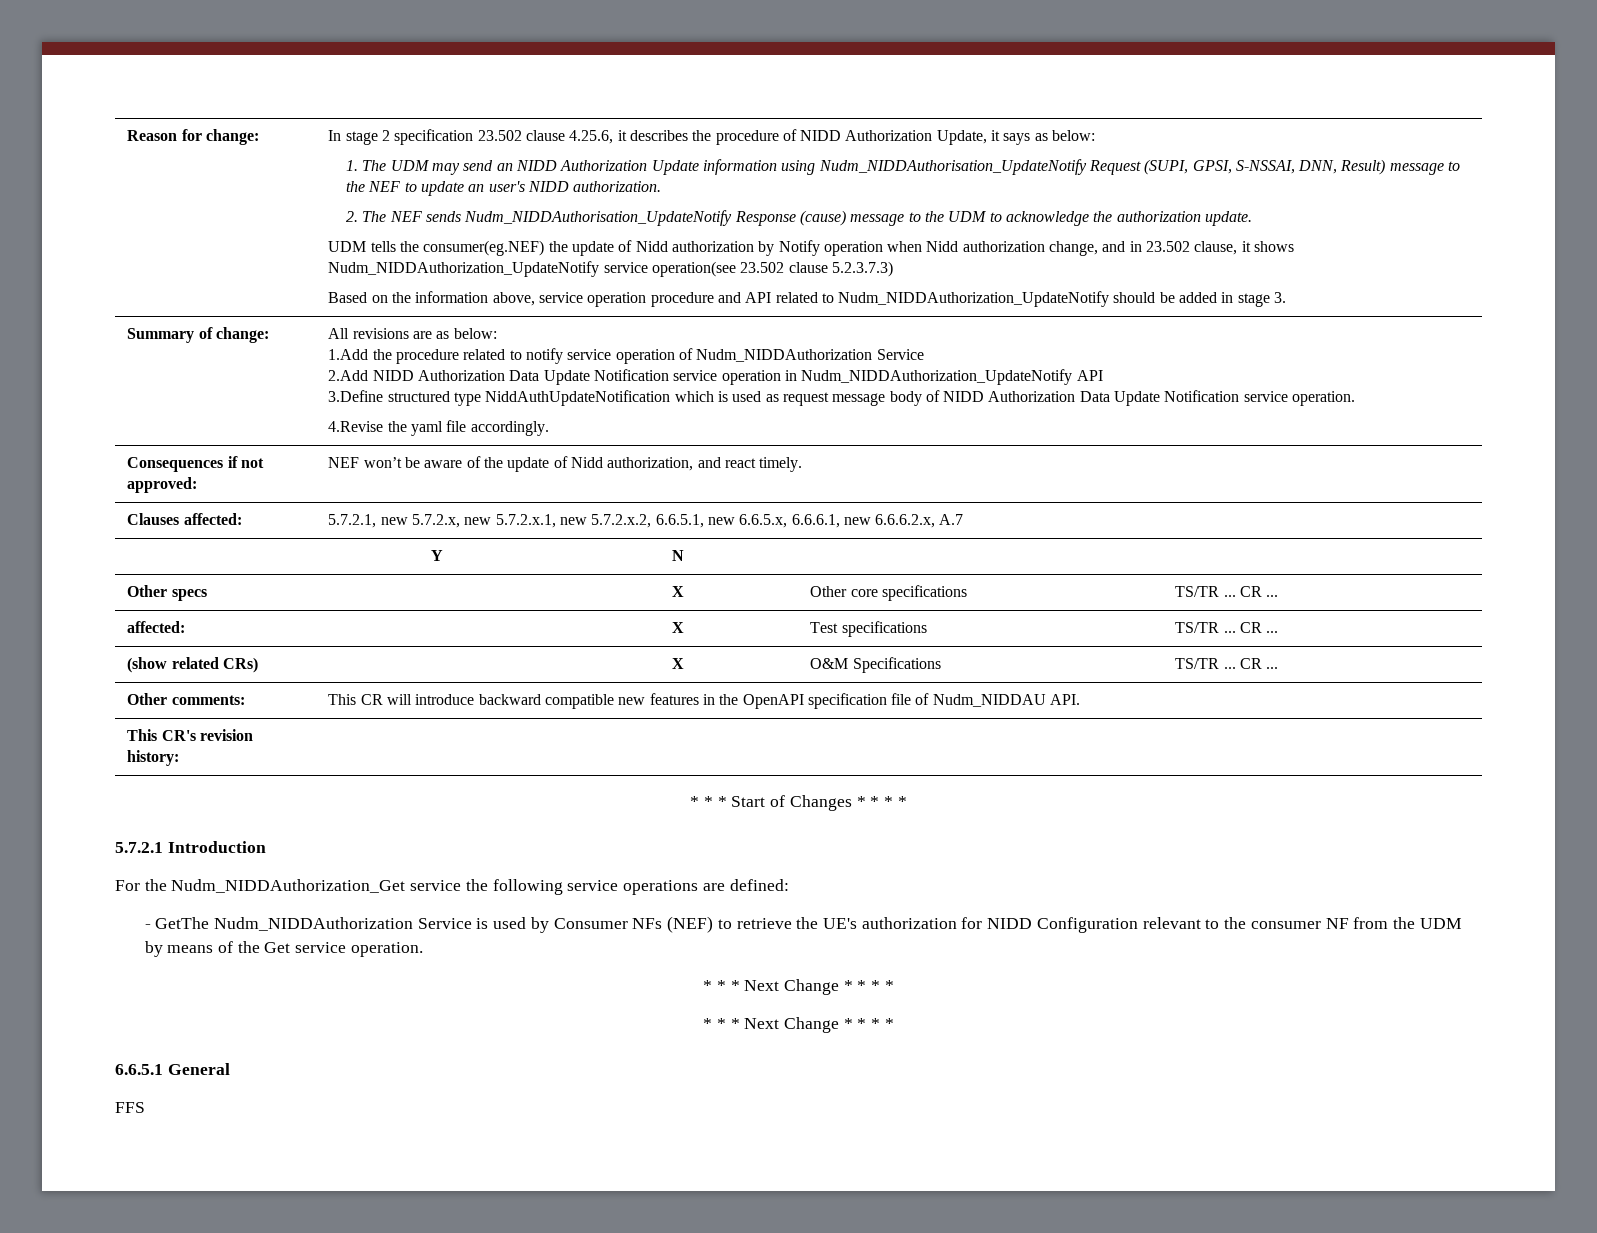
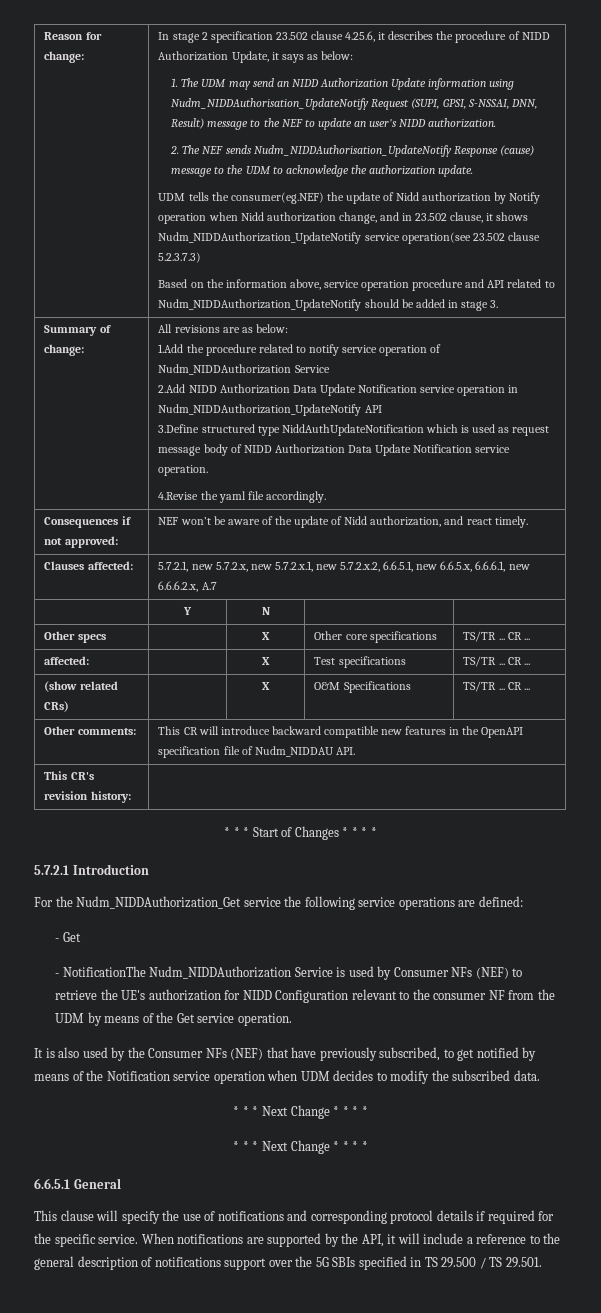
- - GetThe Nudm_NIDDAuthorization Service is used by Consumer NFs (NEF) to retrieve the UE's authorization for NIDD Configuration relevant to the consumer NF from the UDM by means of the Get service operation.
+ - Get
+ - NotificationThe Nudm_NIDDAuthorization Service is used by Consumer NFs (NEF) to retrieve the UE's authorization for NIDD Configuration relevant to the consumer NF from the UDM by means of the Get service operation.
+ It is also used by the Consumer NFs (NEF) that have previously subscribed, to get notified by means of the Notification service operation when UDM decides to modify the subscribed data.
- FFS
+ This clause will specify the use of notifications and corresponding protocol details if required for the specific service. When notifications are supported by the API, it will include a reference to the general description of notifications support over the 5G SBIs specified in TS 29.500 / TS 29.501.

